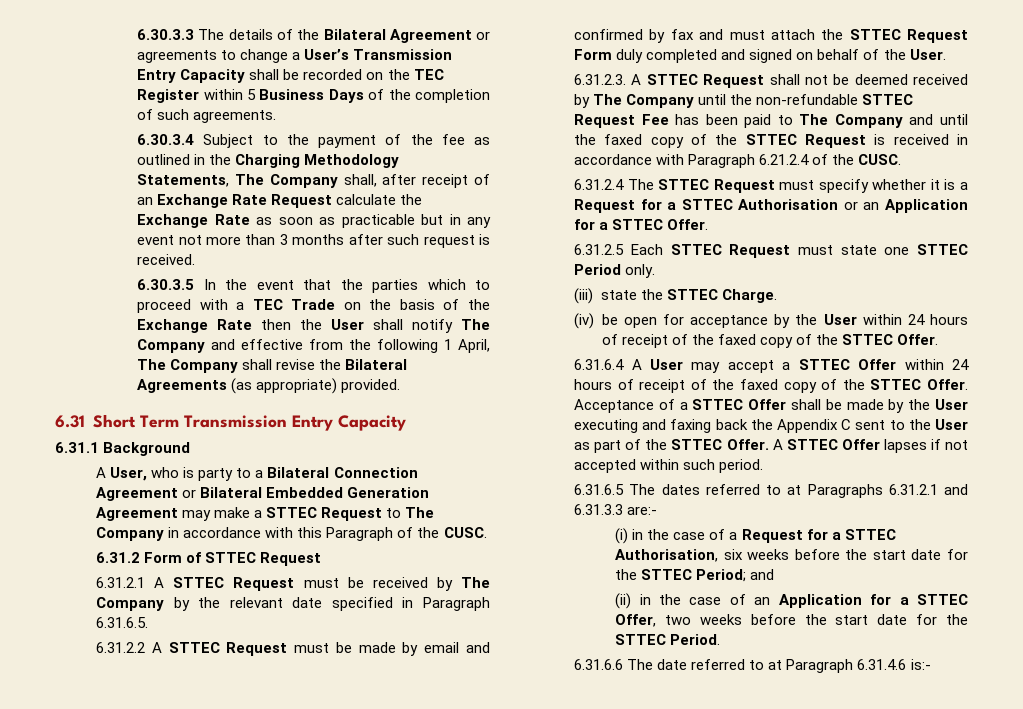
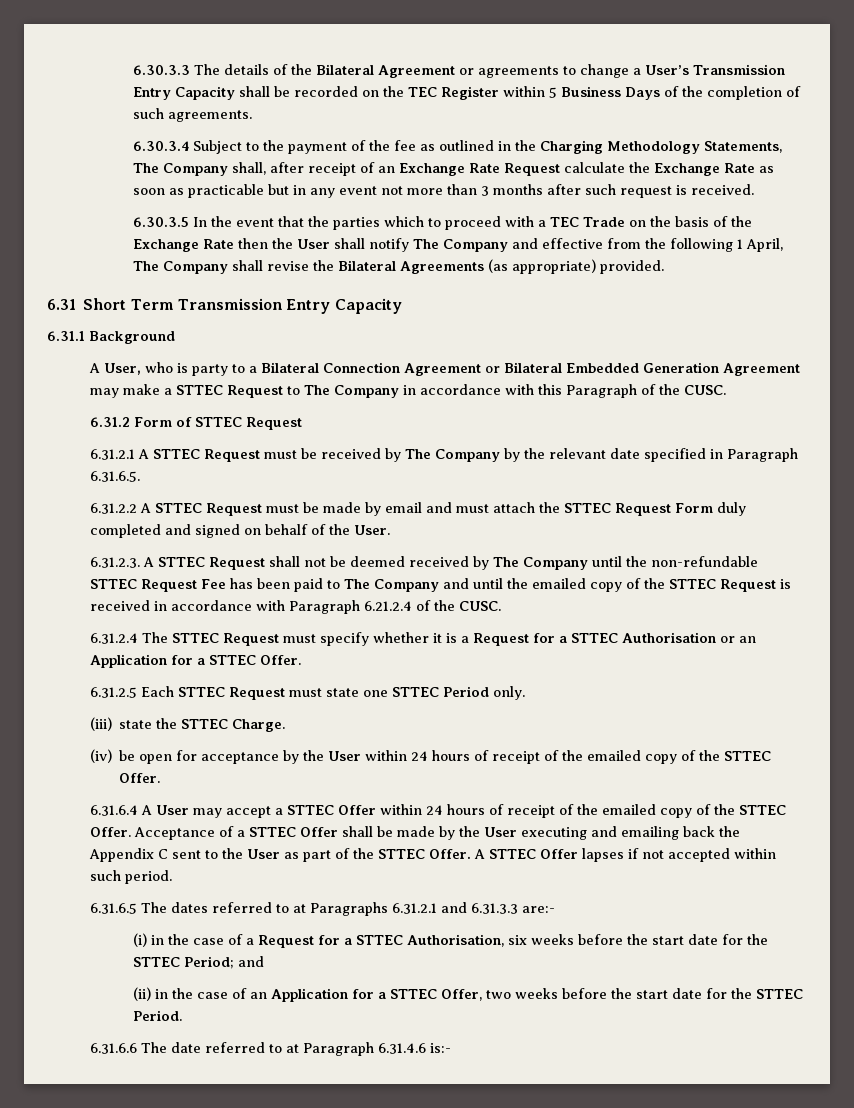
- 6.31.2.2 A STTEC Request must be made by email and confirmed by fax and must attach the STTEC Request Form duly completed and signed on behalf of the User.
+ 6.31.2.2 A STTEC Request must be made by email and must attach the STTEC Request Form duly completed and signed on behalf of the User.
- 6.31.2.3. A STTEC Request shall not be deemed received by The Company until the non-refundable STTEC Request Fee has been paid to The Company and until the faxed copy of the STTEC Request is received in accordance with Paragraph 6.21.2.4 of the CUSC.
+ 6.31.2.3. A STTEC Request shall not be deemed received by The Company until the non-refundable STTEC Request Fee has been paid to The Company and until the emailed copy of the STTEC Request is received in accordance with Paragraph 6.21.2.4 of the CUSC.
- (iv) be open for acceptance by the User within 24 hours of receipt of the faxed copy of the STTEC Offer.
+ (iv) be open for acceptance by the User within 24 hours of receipt of the emailed copy of the STTEC Offer.
- 6.31.6.4 A User may accept a STTEC Offer within 24 hours of receipt of the faxed copy of the STTEC Offer.
+ 6.31.6.4 A User may accept a STTEC Offer within 24 hours of receipt of the emailed copy of the STTEC Offer.
- Acceptance of a STTEC Offer shall be made by the User executing and faxing back the Appendix C sent to the User as part of the STTEC Offer.
+ Acceptance of a STTEC Offer shall be made by the User executing and emailing back the Appendix C sent to the User as part of the STTEC Offer.

